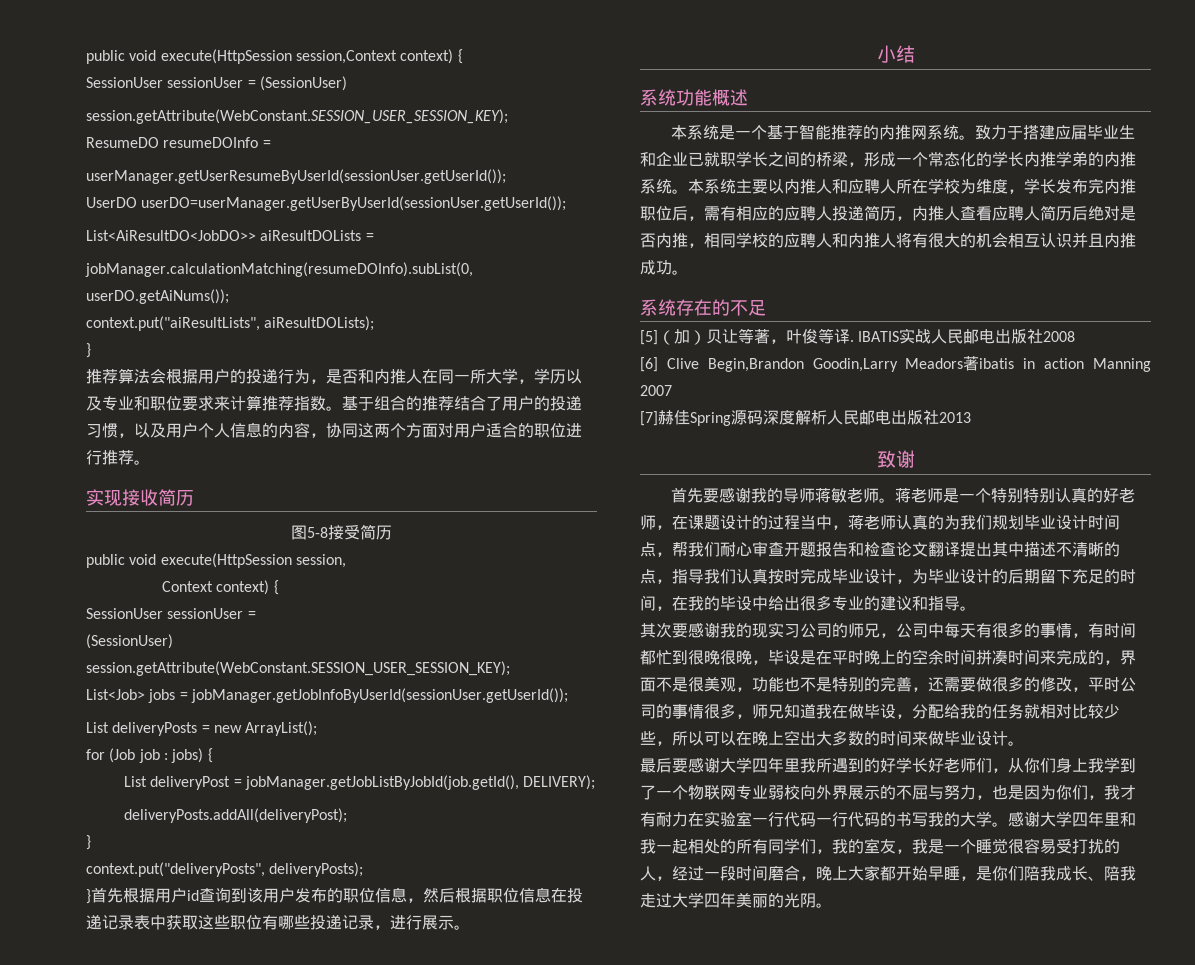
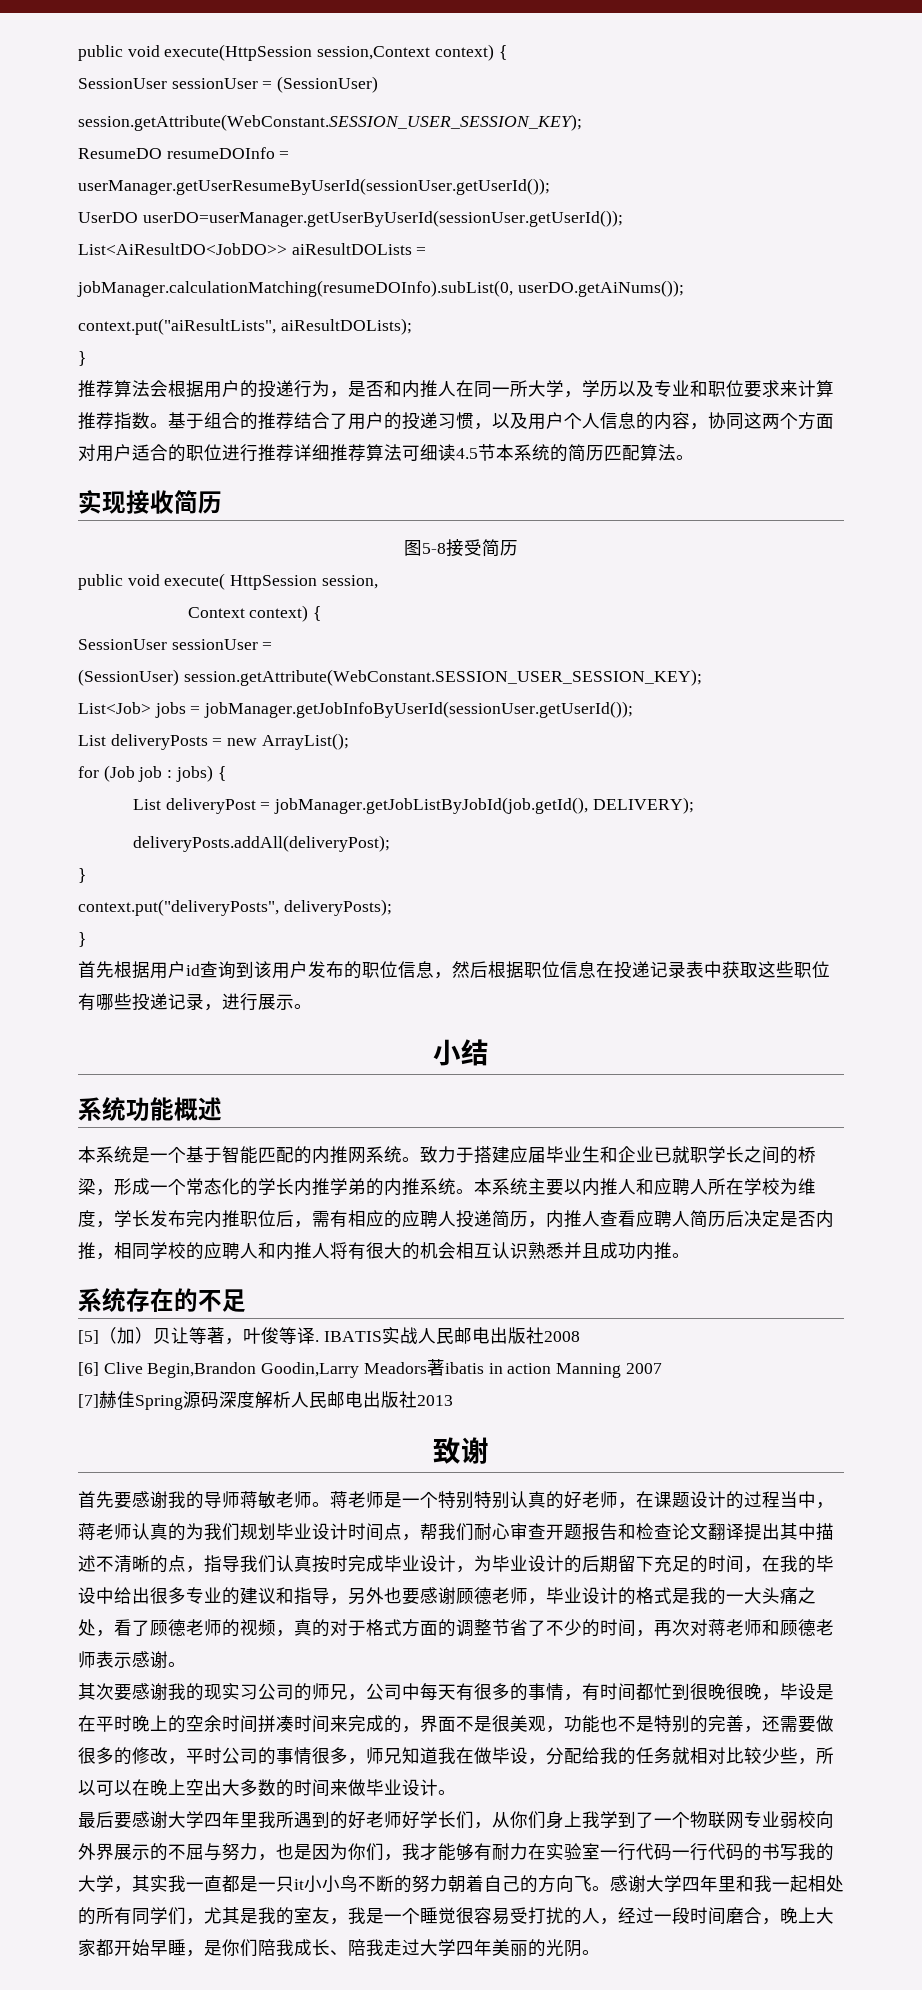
- 基于组合的推荐结合了用户的投递习惯，以及用户个人信息的内容，协同这两个方面对用户适合的职位进行推荐。
+ 基于组合的推荐结合了用户的投递习惯，以及用户个人信息的内容，协同这两个方面对用户适合的职位进行推荐详细推荐算法可细读4.5节本系统的简历匹配算法。
- public void execute(HttpSession session,
+ public void execute( HttpSession session,
  context.put("deliveryPosts", deliveryPosts);
- }首先根据用户id查询到该用户发布的职位信息，然后根据职位信息在投递记录表中获取这些职位有哪些投递记录，进行展示。
+ }
+ 首先根据用户id查询到该用户发布的职位信息，然后根据职位信息在投递记录表中获取这些职位有哪些投递记录，进行展示。
- 本系统是一个基于智能推荐的内推网系统。
+ 本系统是一个基于智能匹配的内推网系统。
- 本系统主要以内推人和应聘人所在学校为维度，学长发布完内推职位后，需有相应的应聘人投递简历，内推人查看应聘人简历后绝对是否内推，相同学校的应聘人和内推人将有很大的机会相互认识并且内推成功。
+ 本系统主要以内推人和应聘人所在学校为维度，学长发布完内推职位后，需有相应的应聘人投递简历，内推人查看应聘人简历后决定是否内推，相同学校的应聘人和内推人将有很大的机会相互认识熟悉并且成功内推。
- 蒋老师是一个特别特别认真的好老师，在课题设计的过程当中，蒋老师认真的为我们规划毕业设计时间点，帮我们耐心审查开题报告和检查论文翻译提出其中描述不清晰的点，指导我们认真按时完成毕业设计，为毕业设计的后期留下充足的时间，在我的毕设中给出很多专业的建议和指导。
+ 蒋老师是一个特别特别认真的好老师，在课题设计的过程当中，蒋老师认真的为我们规划毕业设计时间点，帮我们耐心审查开题报告和检查论文翻译提出其中描述不清晰的点，指导我们认真按时完成毕业设计，为毕业设计的后期留下充足的时间，在我的毕设中给出很多专业的建议和指导，另外也要感谢顾德老师，毕业设计的格式是我的一大头痛之处，看了顾德老师的视频，真的对于格式方面的调整节省了不少的时间，再次对蒋老师和顾德老师表示感谢。
- 最后要感谢大学四年里我所遇到的好学长好老师们，从你们身上我学到了一个物联网专业弱校向外界展示的不屈与努力，也是因为你们，我才有耐力在实验室一行代码一行代码的书写我的大学。
+ 最后要感谢大学四年里我所遇到的好老师好学长们，从你们身上我学到了一个物联网专业弱校向外界展示的不屈与努力，也是因为你们，我才能够有耐力在实验室一行代码一行代码的书写我的大学，其实我一直都是一只it小小鸟不断的努力朝着自己的方向飞。
- 感谢大学四年里和我一起相处的所有同学们，我的室友，我是一个睡觉很容易受打扰的人，经过一段时间磨合，晚上大家都开始早睡，是你们陪我成长、陪我走过大学四年美丽的光阴。
+ 感谢大学四年里和我一起相处的所有同学们，尤其是我的室友，我是一个睡觉很容易受打扰的人，经过一段时间磨合，晚上大家都开始早睡，是你们陪我成长、陪我走过大学四年美丽的光阴。

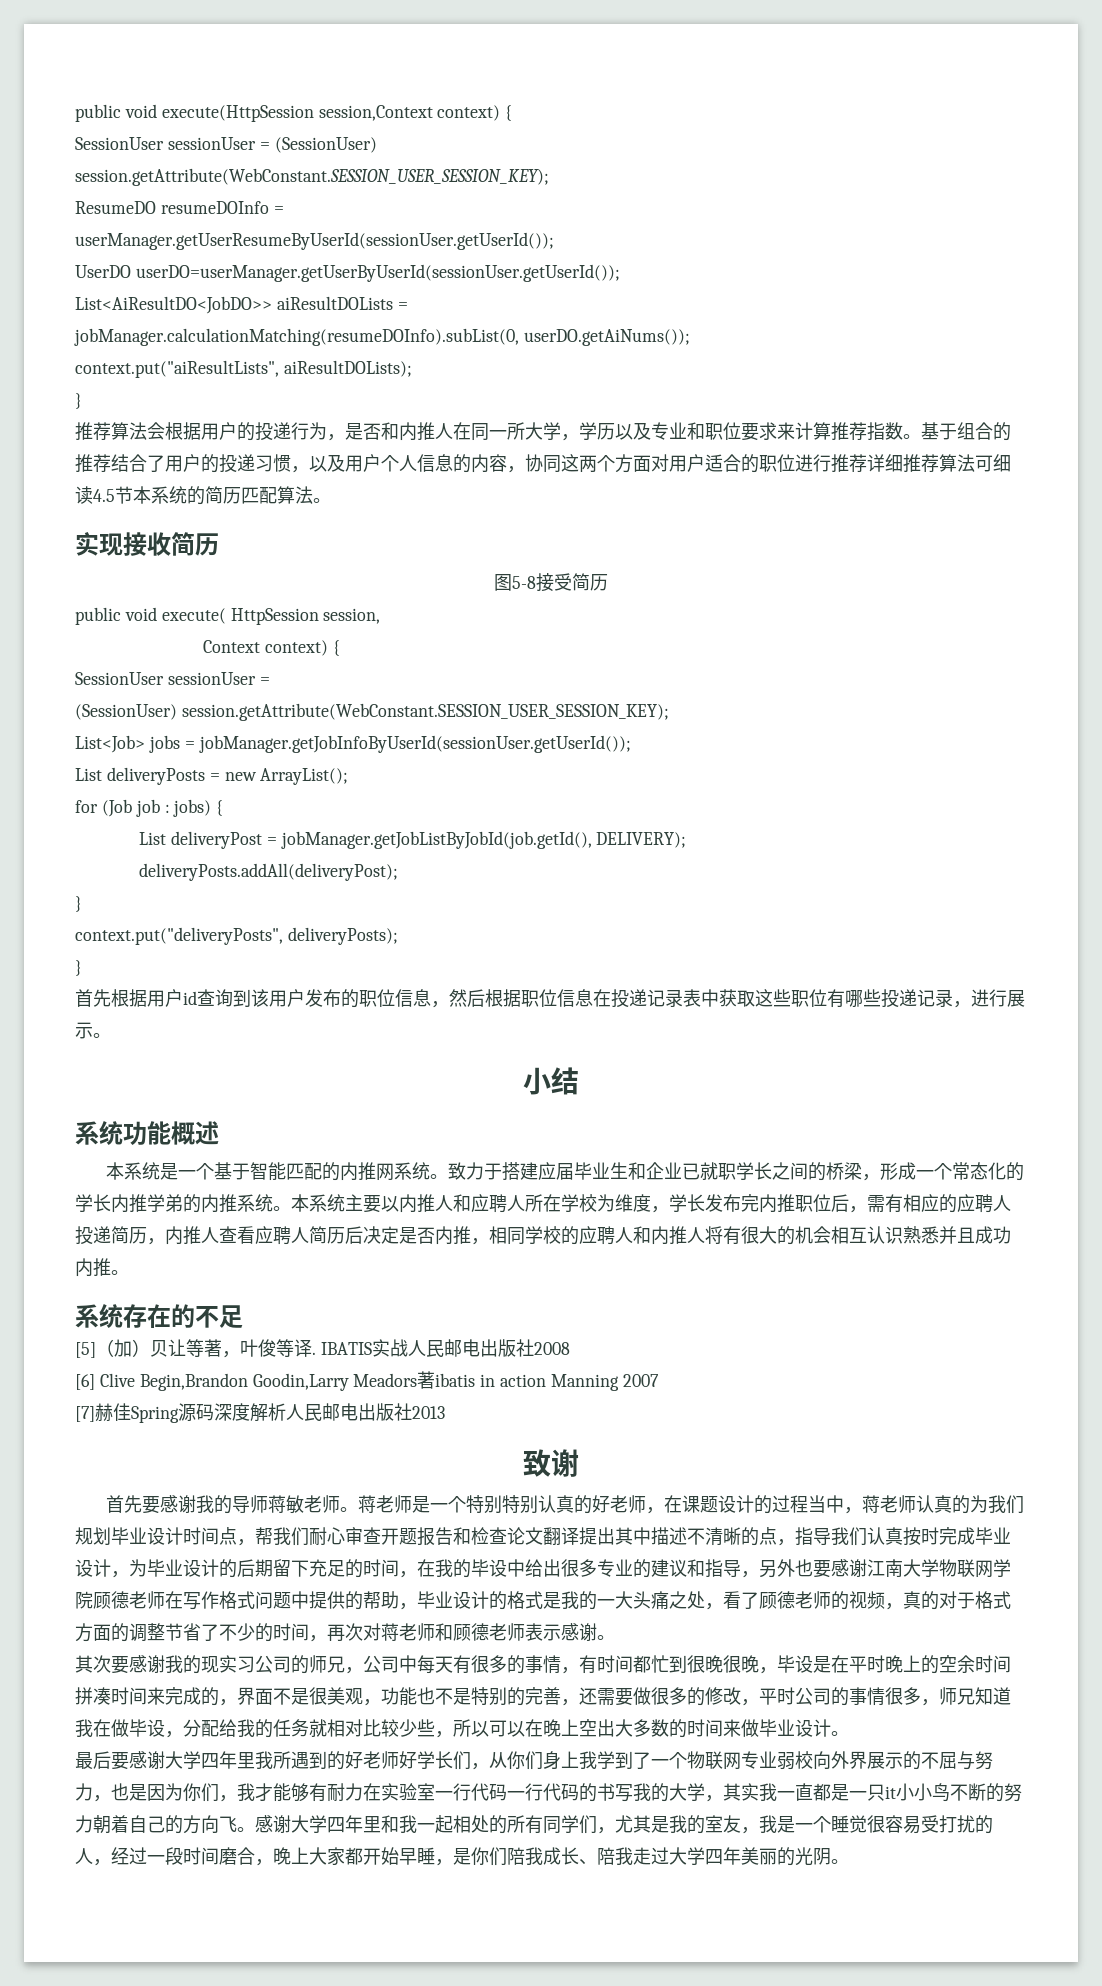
- 蒋老师是一个特别特别认真的好老师，在课题设计的过程当中，蒋老师认真的为我们规划毕业设计时间点，帮我们耐心审查开题报告和检查论文翻译提出其中描述不清晰的点，指导我们认真按时完成毕业设计，为毕业设计的后期留下充足的时间，在我的毕设中给出很多专业的建议和指导，另外也要感谢顾德老师，毕业设计的格式是我的一大头痛之处，看了顾德老师的视频，真的对于格式方面的调整节省了不少的时间，再次对蒋老师和顾德老师表示感谢。
+ 蒋老师是一个特别特别认真的好老师，在课题设计的过程当中，蒋老师认真的为我们规划毕业设计时间点，帮我们耐心审查开题报告和检查论文翻译提出其中描述不清晰的点，指导我们认真按时完成毕业设计，为毕业设计的后期留下充足的时间，在我的毕设中给出很多专业的建议和指导，另外也要感谢江南大学物联网学院顾德老师在写作格式问题中提供的帮助，毕业设计的格式是我的一大头痛之处，看了顾德老师的视频，真的对于格式方面的调整节省了不少的时间，再次对蒋老师和顾德老师表示感谢。

